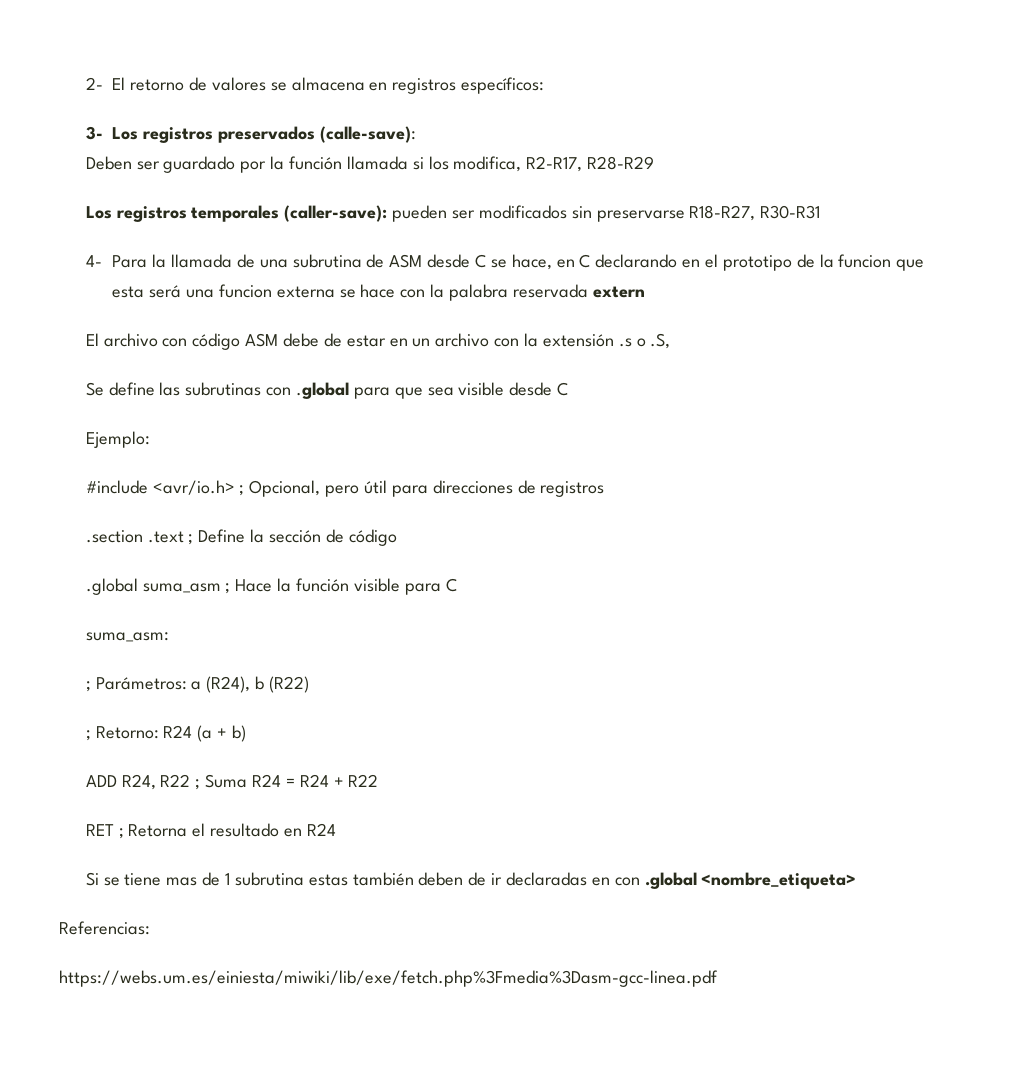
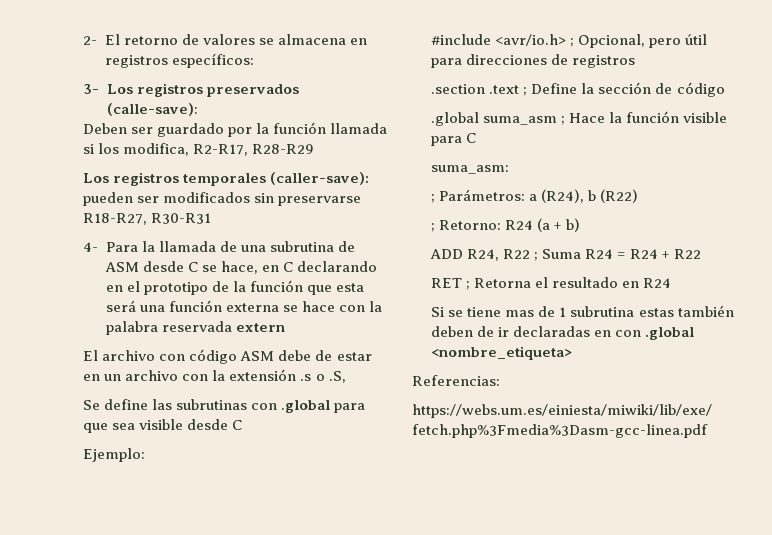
- 4- Para la llamada de una subrutina de ASM desde C se hace, en C declarando en el prototipo de la funcion que esta será una funcion externa se hace con la palabra reservada extern
+ 4- Para la llamada de una subrutina de ASM desde C se hace, en C declarando en el prototipo de la función que esta será una función externa se hace con la palabra reservada extern

